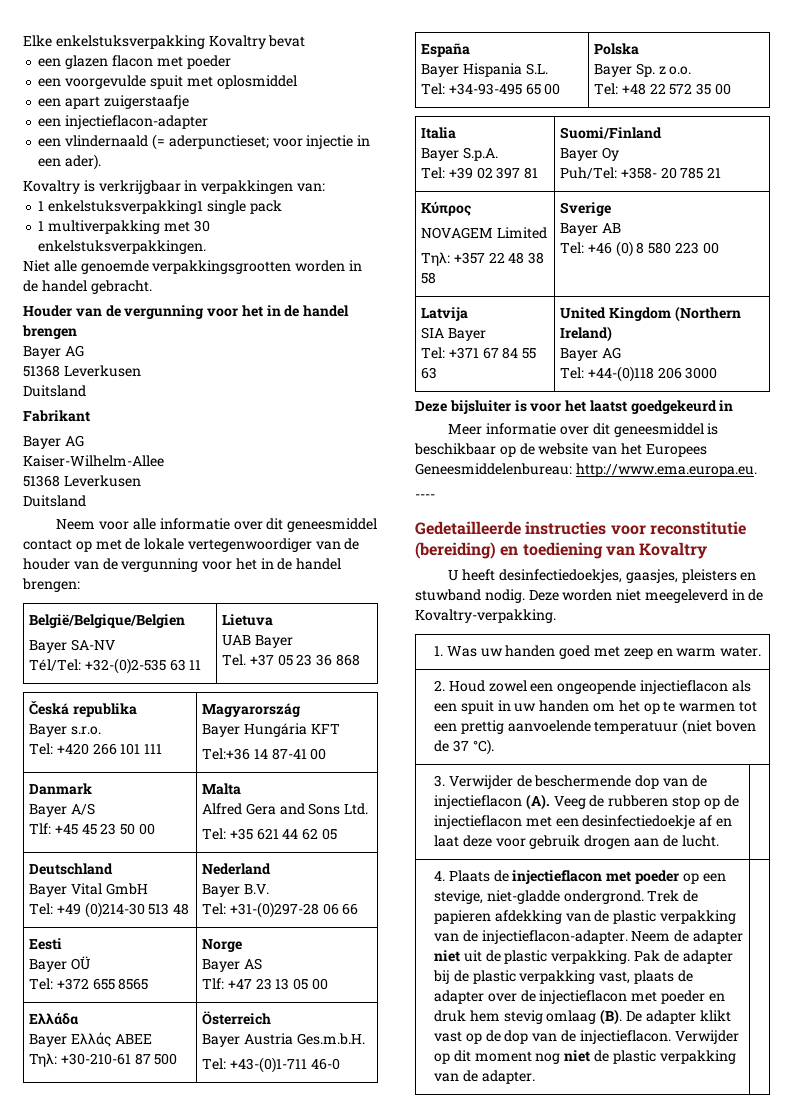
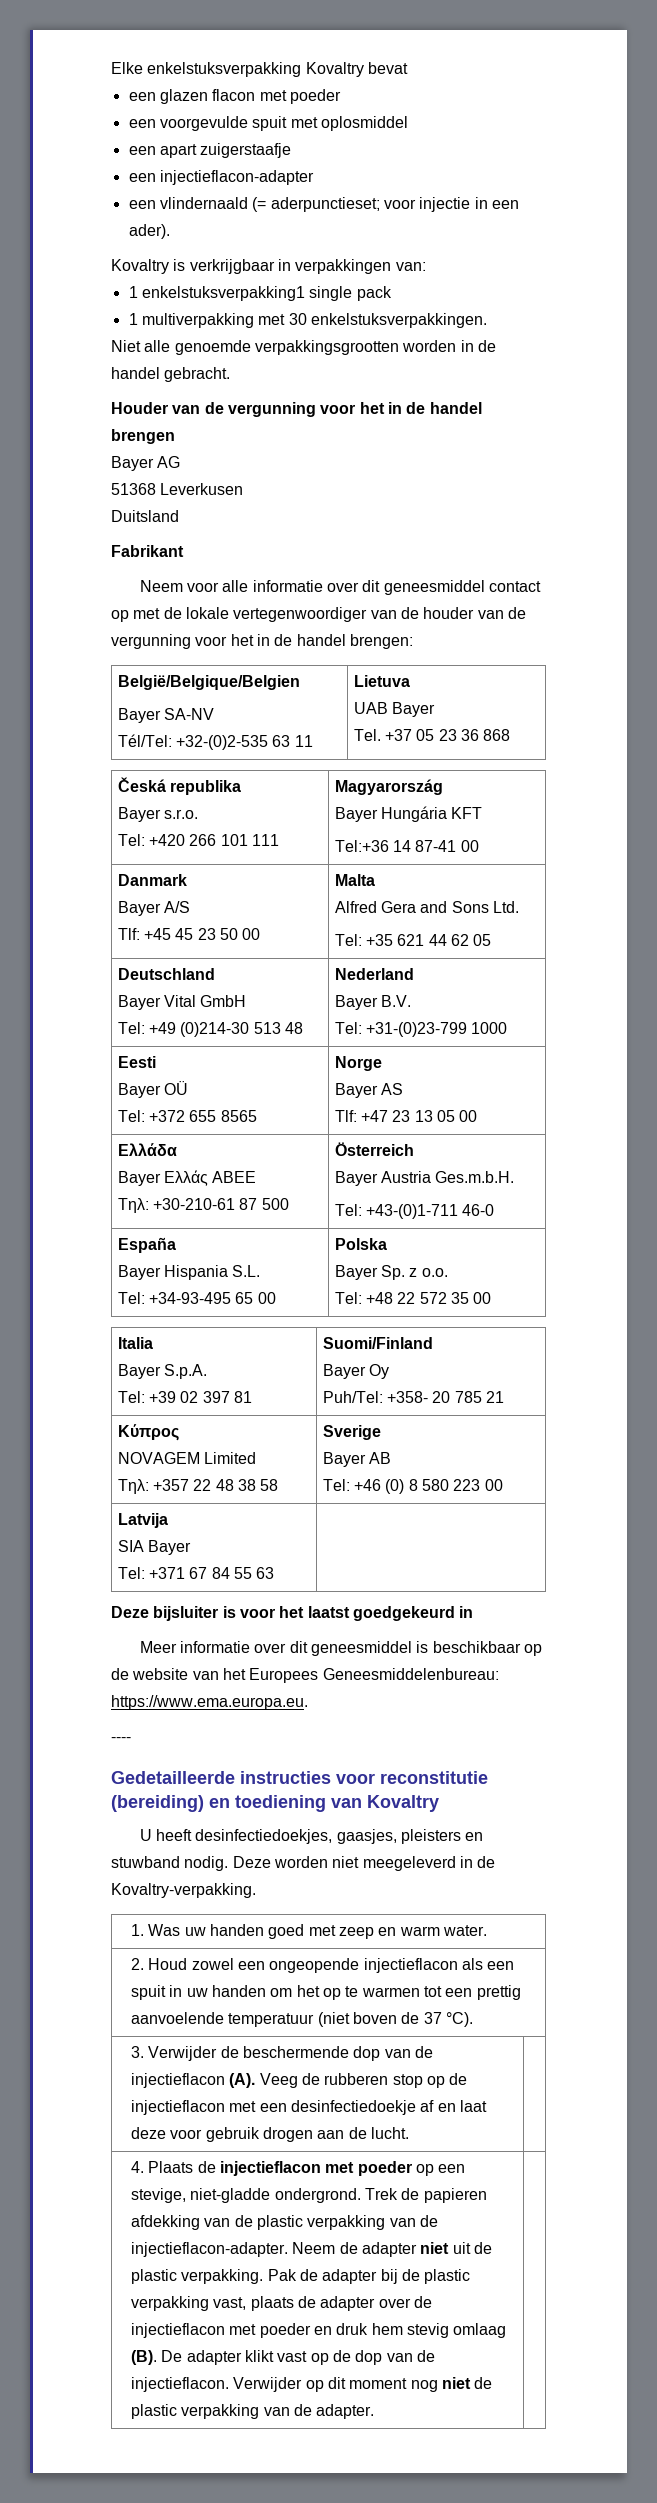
  Fabrikant
- Bayer AG
- Kaiser-Wilhelm-Allee
- 51368 Leverkusen
- Duitsland
  Deutschland
  Bayer Vital GmbH
  Tel: +49 (0)214-30 513 48 | Nederland
  Bayer B.V.
- Tel: +31-(0)297-28 06 66
+ Tel: +31-(0)23-799 1000
  Latvija
  SIA Bayer
- Tel: +371 67 84 55 63 | United Kingdom (Northern Ireland)
- Bayer AG
- Tel: +44-(0)118 206 3000
+ Tel: +371 67 84 55 63 |
- Meer informatie over dit geneesmiddel is beschikbaar op de website van het Europees Geneesmiddelenbureau: http://www.ema.europa.eu.
+ Meer informatie over dit geneesmiddel is beschikbaar op de website van het Europees Geneesmiddelenbureau: https://www.ema.europa.eu.

